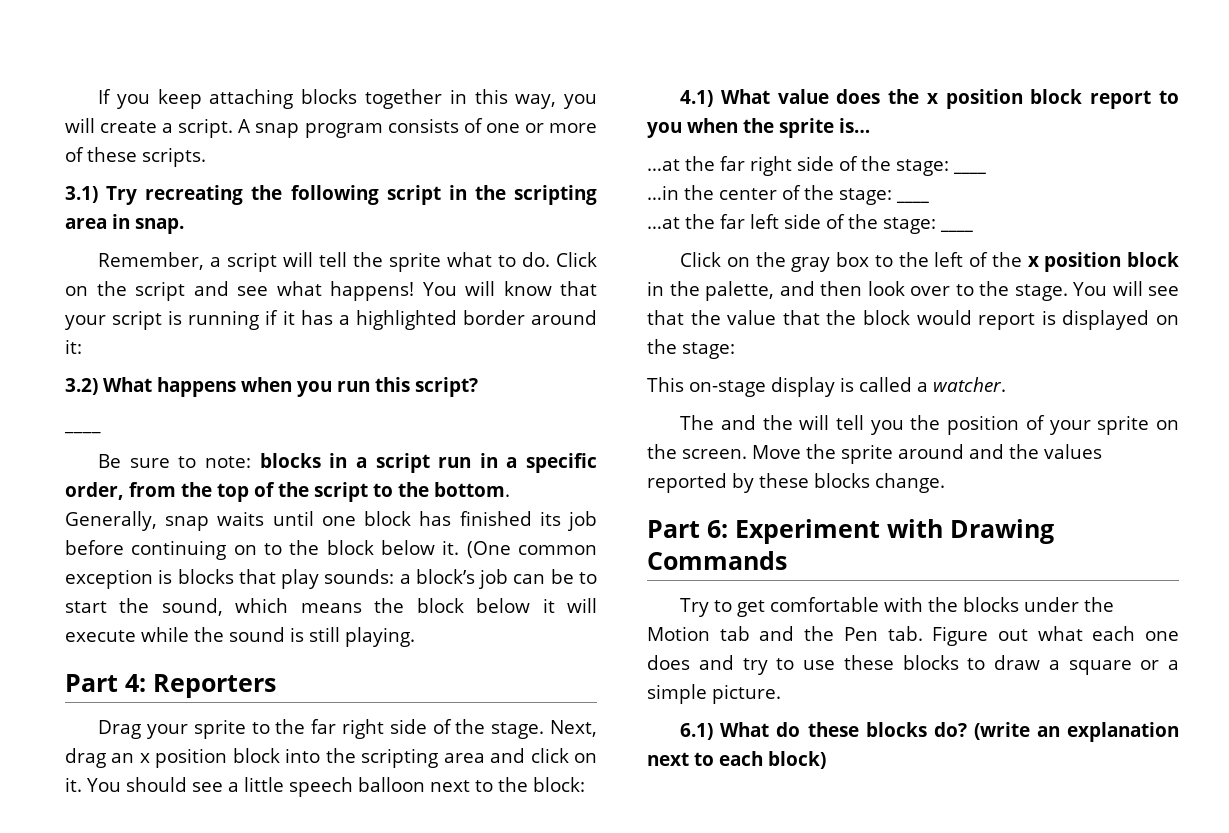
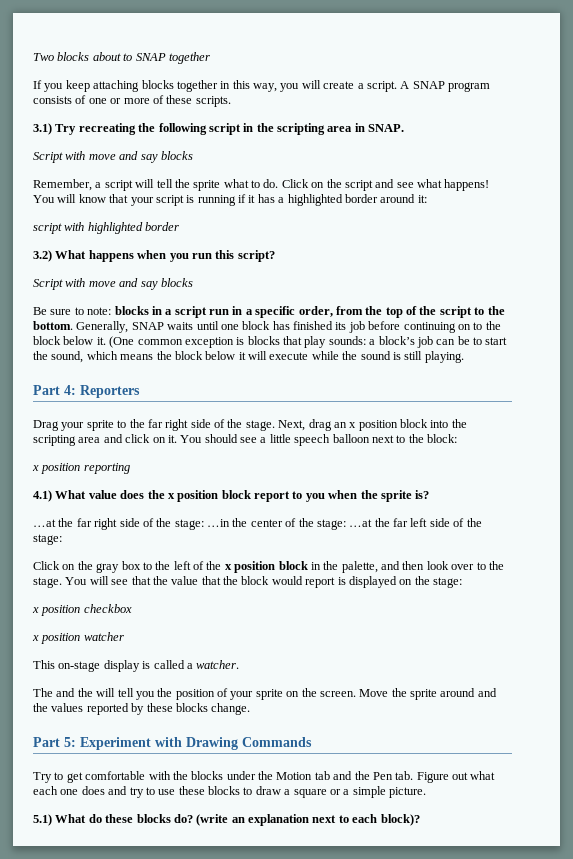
+ Two blocks about to SNAP together
- A snap program consists of one or more of these scripts.
+ A SNAP program consists of one or more of these scripts.
- 3.1) Try recreating the following script in the scripting area in snap.
+ 3.1) Try recreating the following script in the scripting area in SNAP.
+ Script with move and say blocks
+ script with highlighted border
  3.2) What happens when you run this script?
- ____
+ Script with move and say blocks
- Generally, snap waits until one block has finished its job before continuing on to the block below it.
+ Generally, SNAP waits until one block has finished its job before continuing on to the block below it.
+ x position reporting
- 4.1) What value does the x position block report to you when the sprite is…
+ 4.1) What value does the x position block report to you when the sprite is?
- …at the far right side of the stage: ____
- …in the center of the stage: ____
- …at the far left side of the stage: ____
+ …at the far right side of the stage: …in the center of the stage: …at the far left side of the stage:
+ x position checkbox
+ x position watcher
- Part 6: Experiment with Drawing Commands
+ Part 5: Experiment with Drawing Commands
- 6.1) What do these blocks do?
+ 5.1) What do these blocks do?
- (write an explanation next to each block)
+ (write an explanation next to each block)?

